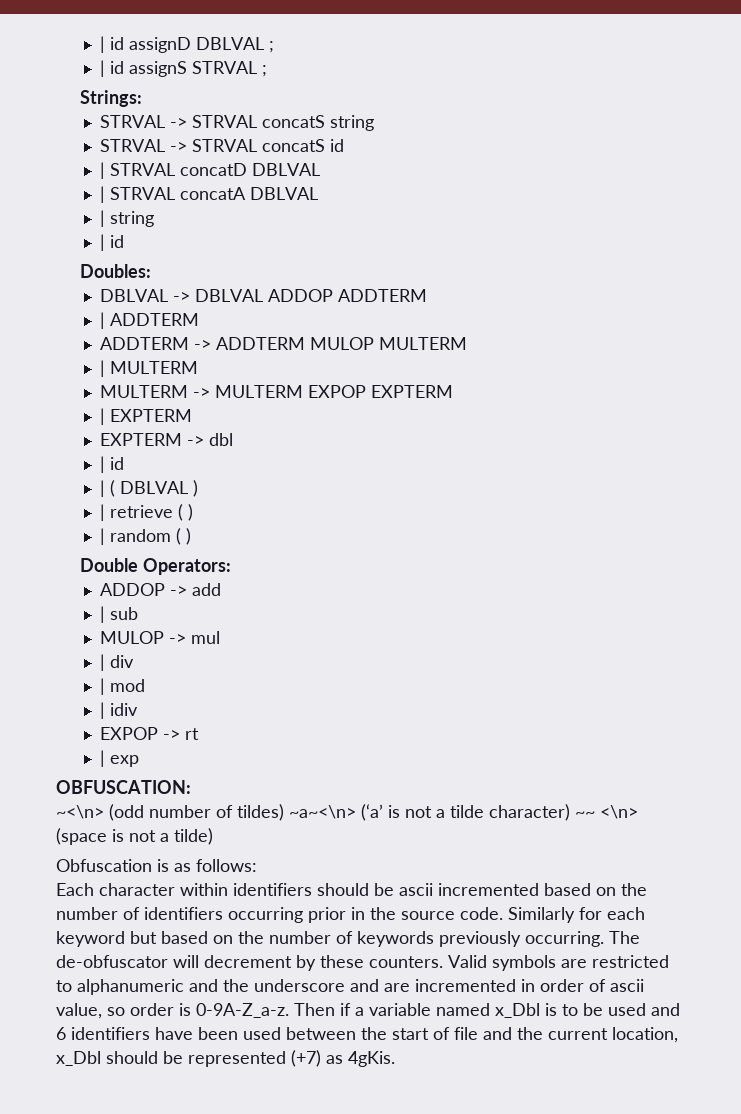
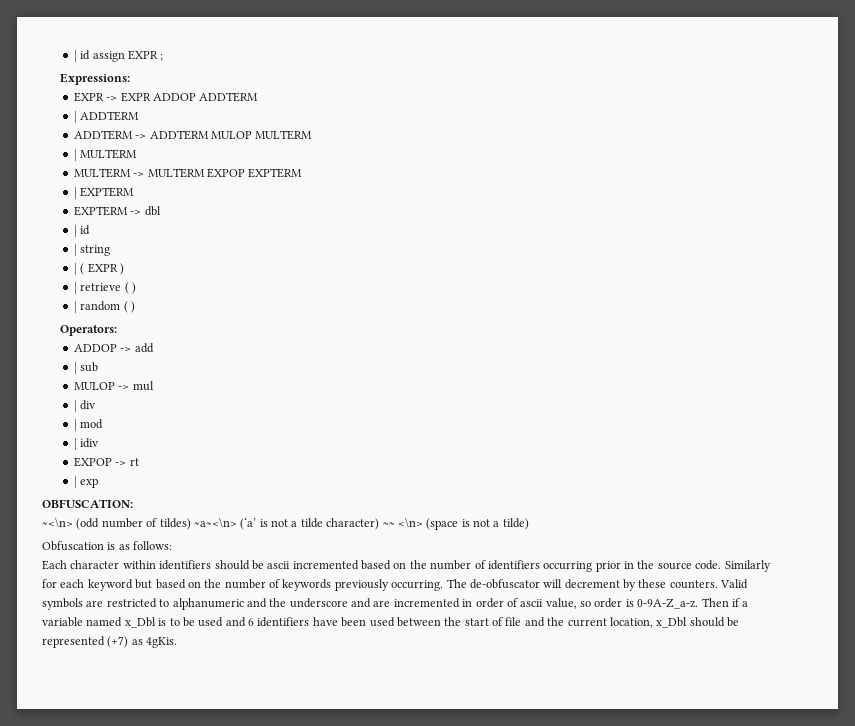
- | id assignD DBLVAL ;
- | id assignS STRVAL ;
- Strings:
- STRVAL -> STRVAL concatS string
- STRVAL -> STRVAL concatS id
- | STRVAL concatD DBLVAL
- | STRVAL concatA DBLVAL
- | string
- | id
- Doubles:
- DBLVAL -> DBLVAL ADDOP ADDTERM
+ | id assign EXPR ;
+ Expressions:
+ EXPR -> EXPR ADDOP ADDTERM
+ | string
- | ( DBLVAL )
+ | ( EXPR )
- Double Operators:
+ Operators:

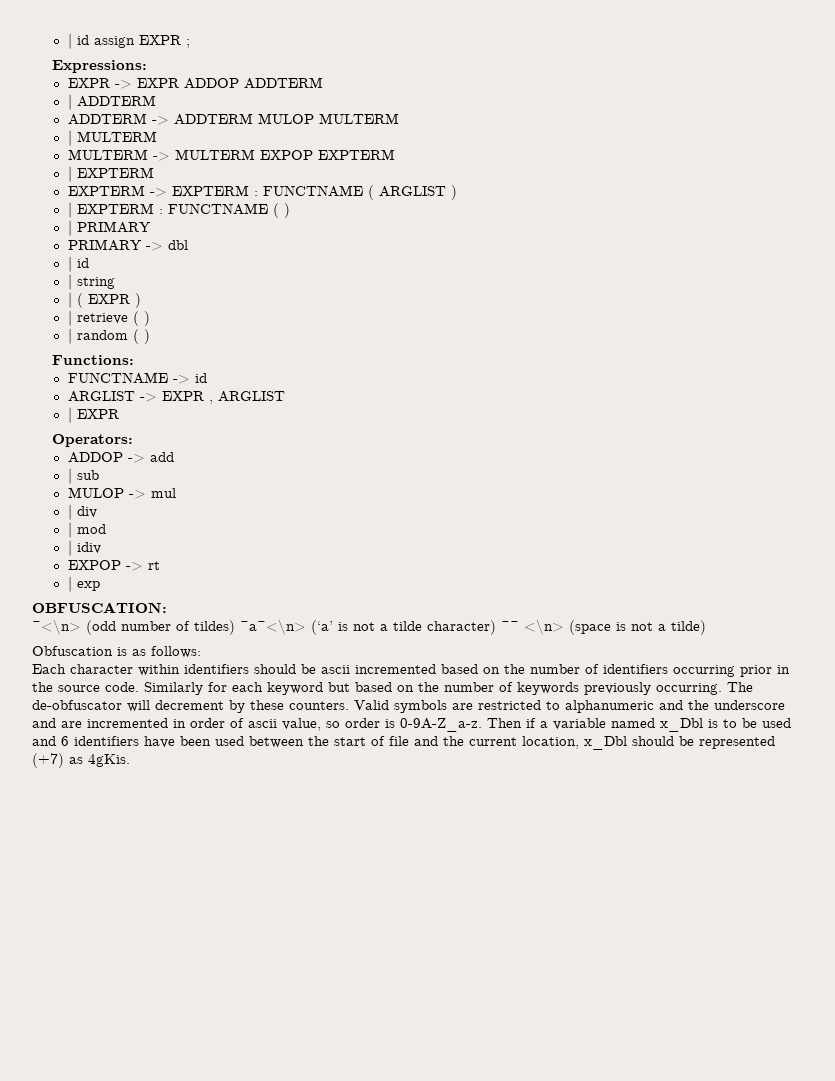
- EXPTERM -> dbl
+ EXPTERM -> EXPTERM : FUNCTNAME ( ARGLIST )
+ | EXPTERM : FUNCTNAME ( )
+ | PRIMARY
+ PRIMARY -> dbl
+ Functions:
+ FUNCTNAME -> id
+ ARGLIST -> EXPR , ARGLIST
+ | EXPR

